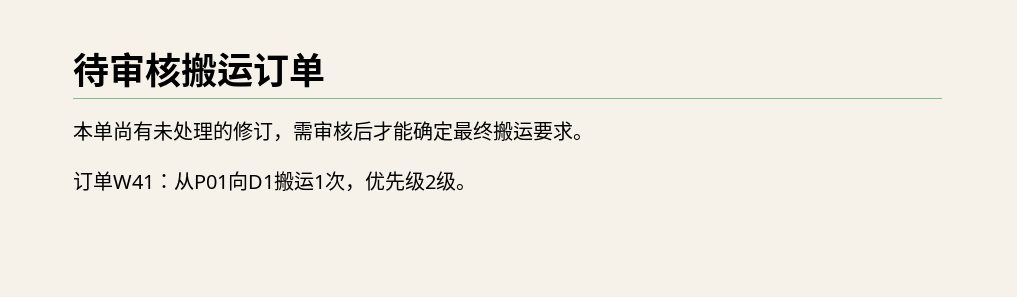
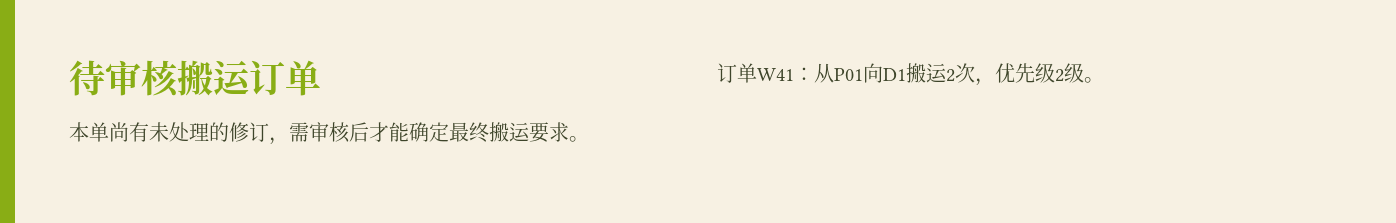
- 订单W41：从P01向D1搬运1次，优先级2级。
+ 订单W41：从P01向D1搬运2次，优先级2级。

